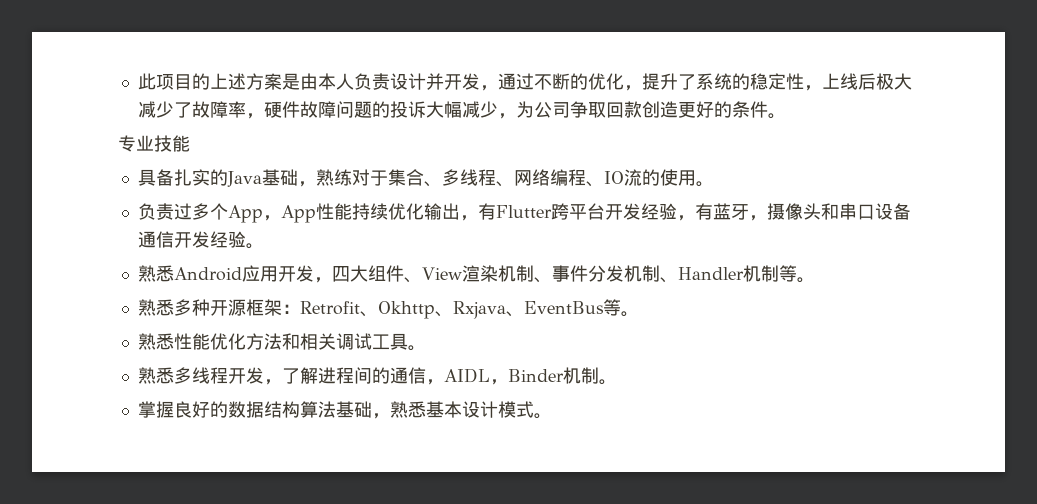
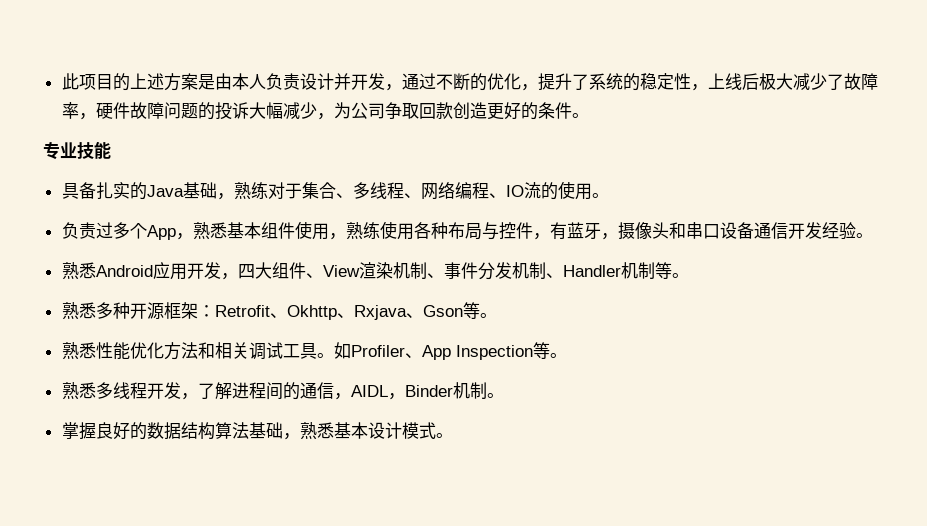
- 负责过多个App，App性能持续优化输出，有Flutter跨平台开发经验，有蓝牙，摄像头和串口设备通信开发经验。
+ 负责过多个App，熟悉基本组件使用，熟练使用各种布局与控件，有蓝牙，摄像头和串口设备通信开发经验。
- 熟悉多种开源框架：Retrofit、Okhttp、Rxjava、EventBus等。
+ 熟悉多种开源框架：Retrofit、Okhttp、Rxjava、Gson等。
+ 如Profiler、App Inspection等。

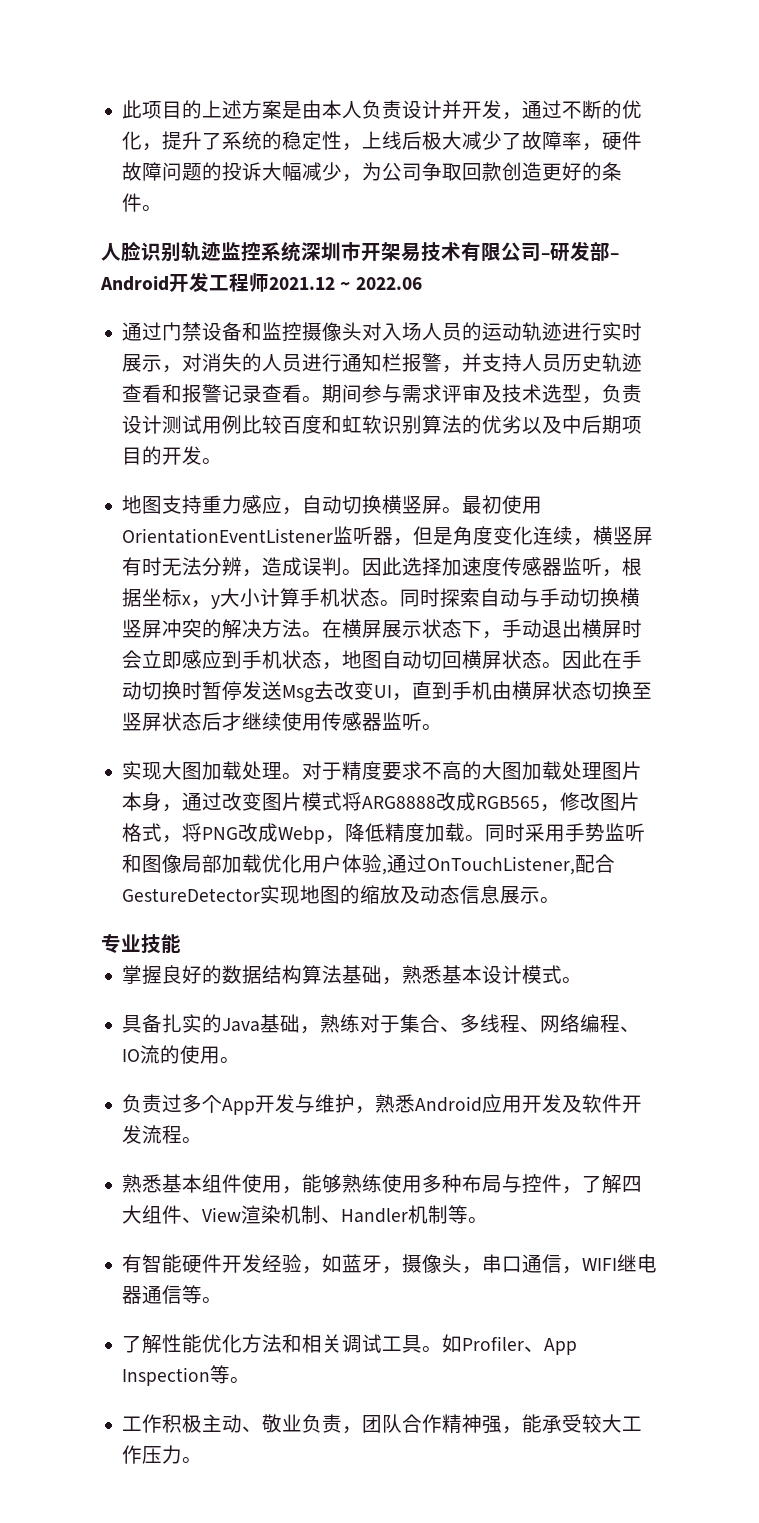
+ 人脸识别轨迹监控系统深圳市开架易技术有限公司–研发部– Android开发工程师2021.12 ~ 2022.06
+ 通过门禁设备和监控摄像头对入场人员的运动轨迹进行实时展示，对消失的人员进行通知栏报警，并支持人员历史轨迹查看和报警记录查看。期间参与需求评审及技术选型，负责设计测试用例比较百度和虹软识别算法的优劣以及中后期项目的开发。
+ 地图支持重力感应，自动切换横竖屏。最初使用OrientationEventListener监听器，但是角度变化连续，横竖屏有时无法分辨，造成误判。因此选择加速度传感器监听，根据坐标x，y大小计算手机状态。同时探索自动与手动切换横竖屏冲突的解决方法。在横屏展示状态下，手动退出横屏时会立即感应到手机状态，地图自动切回横屏状态。因此在手动切换时暂停发送Msg去改变UI，直到手机由横屏状态切换至竖屏状态后才继续使用传感器监听。
+ 实现大图加载处理。对于精度要求不高的大图加载处理图片本身，通过改变图片模式将ARG8888改成RGB565，修改图片格式，将PNG改成Webp，降低精度加载。同时采用手势监听和图像局部加载优化用户体验,通过OnTouchListener,配合GestureDetector实现地图的缩放及动态信息展示。
  专业技能
+ 掌握良好的数据结构算法基础，熟悉基本设计模式。
- 负责过多个App，熟悉基本组件使用，熟练使用各种布局与控件，有蓝牙，摄像头和串口设备通信开发经验。
- 熟悉Android应用开发，四大组件、View渲染机制、事件分发机制、Handler机制等。
+ 负责过多个App开发与维护，熟悉Android应用开发及软件开发流程。
+ 熟悉基本组件使用，能够熟练使用多种布局与控件，了解四大组件、View渲染机制、Handler机制等。
- 熟悉多种开源框架：Retrofit、Okhttp、Rxjava、Gson等。
- 熟悉性能优化方法和相关调试工具。
+ 有智能硬件开发经验，如蓝牙，摄像头，串口通信，WIFI继电器通信等。
+ 了解性能优化方法和相关调试工具。
- 熟悉多线程开发，了解进程间的通信，AIDL，Binder机制。
- 掌握良好的数据结构算法基础，熟悉基本设计模式。
+ 工作积极主动、敬业负责，团队合作精神强，能承受较大工作压力。

